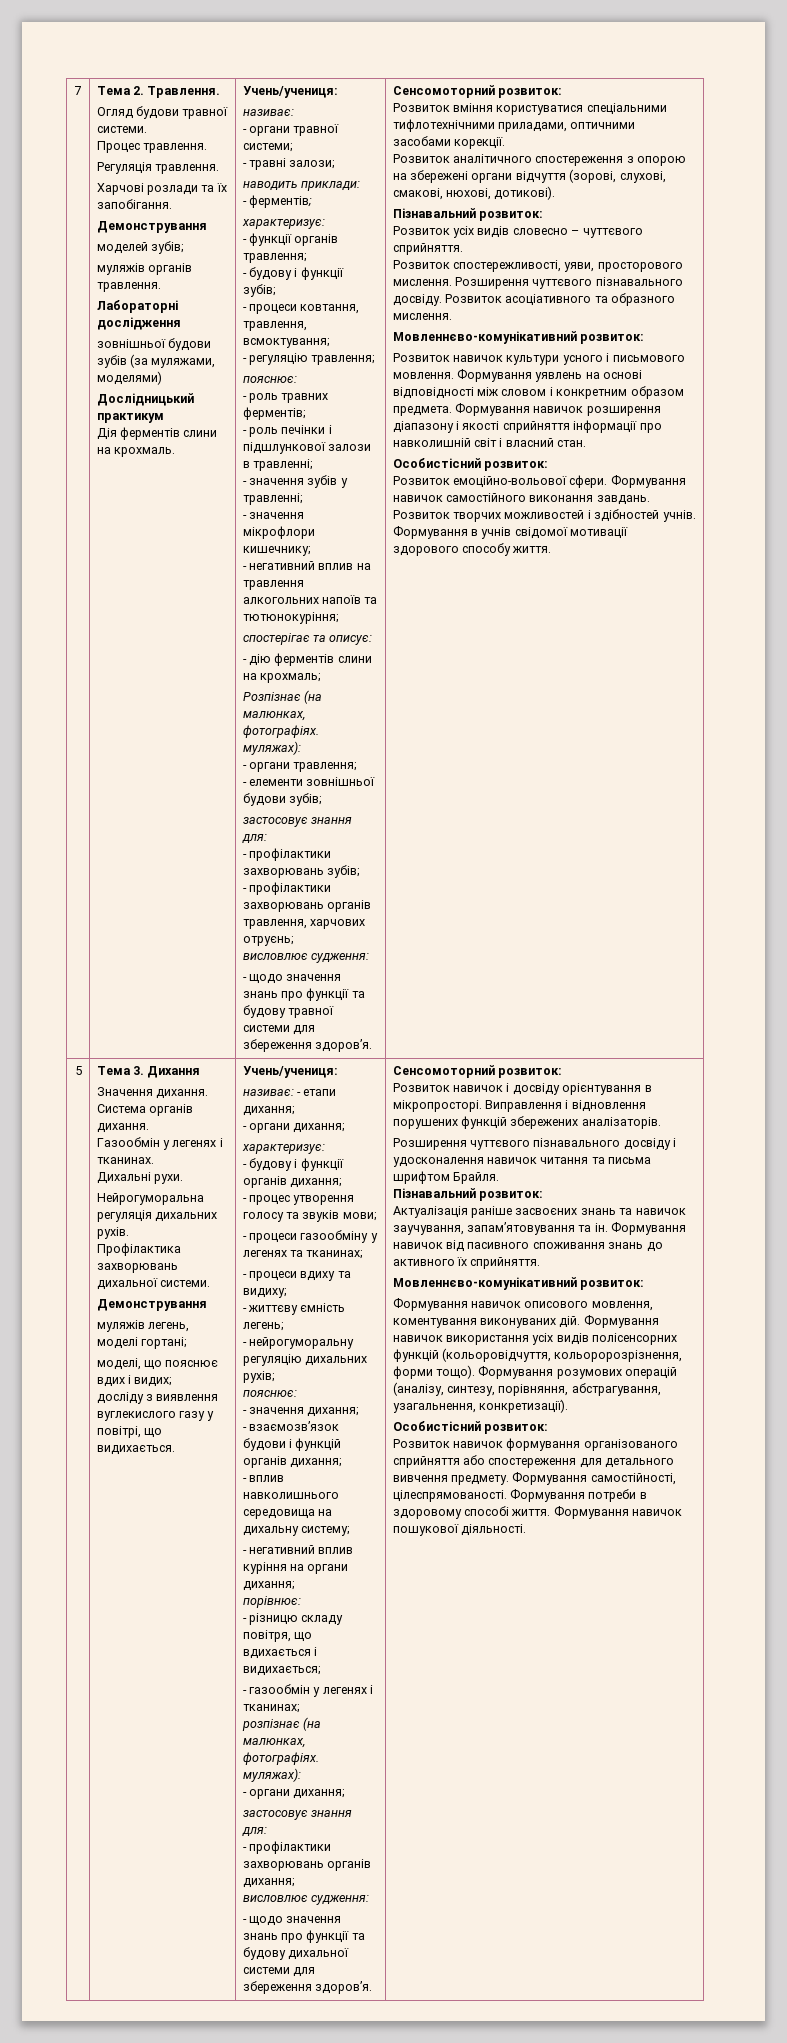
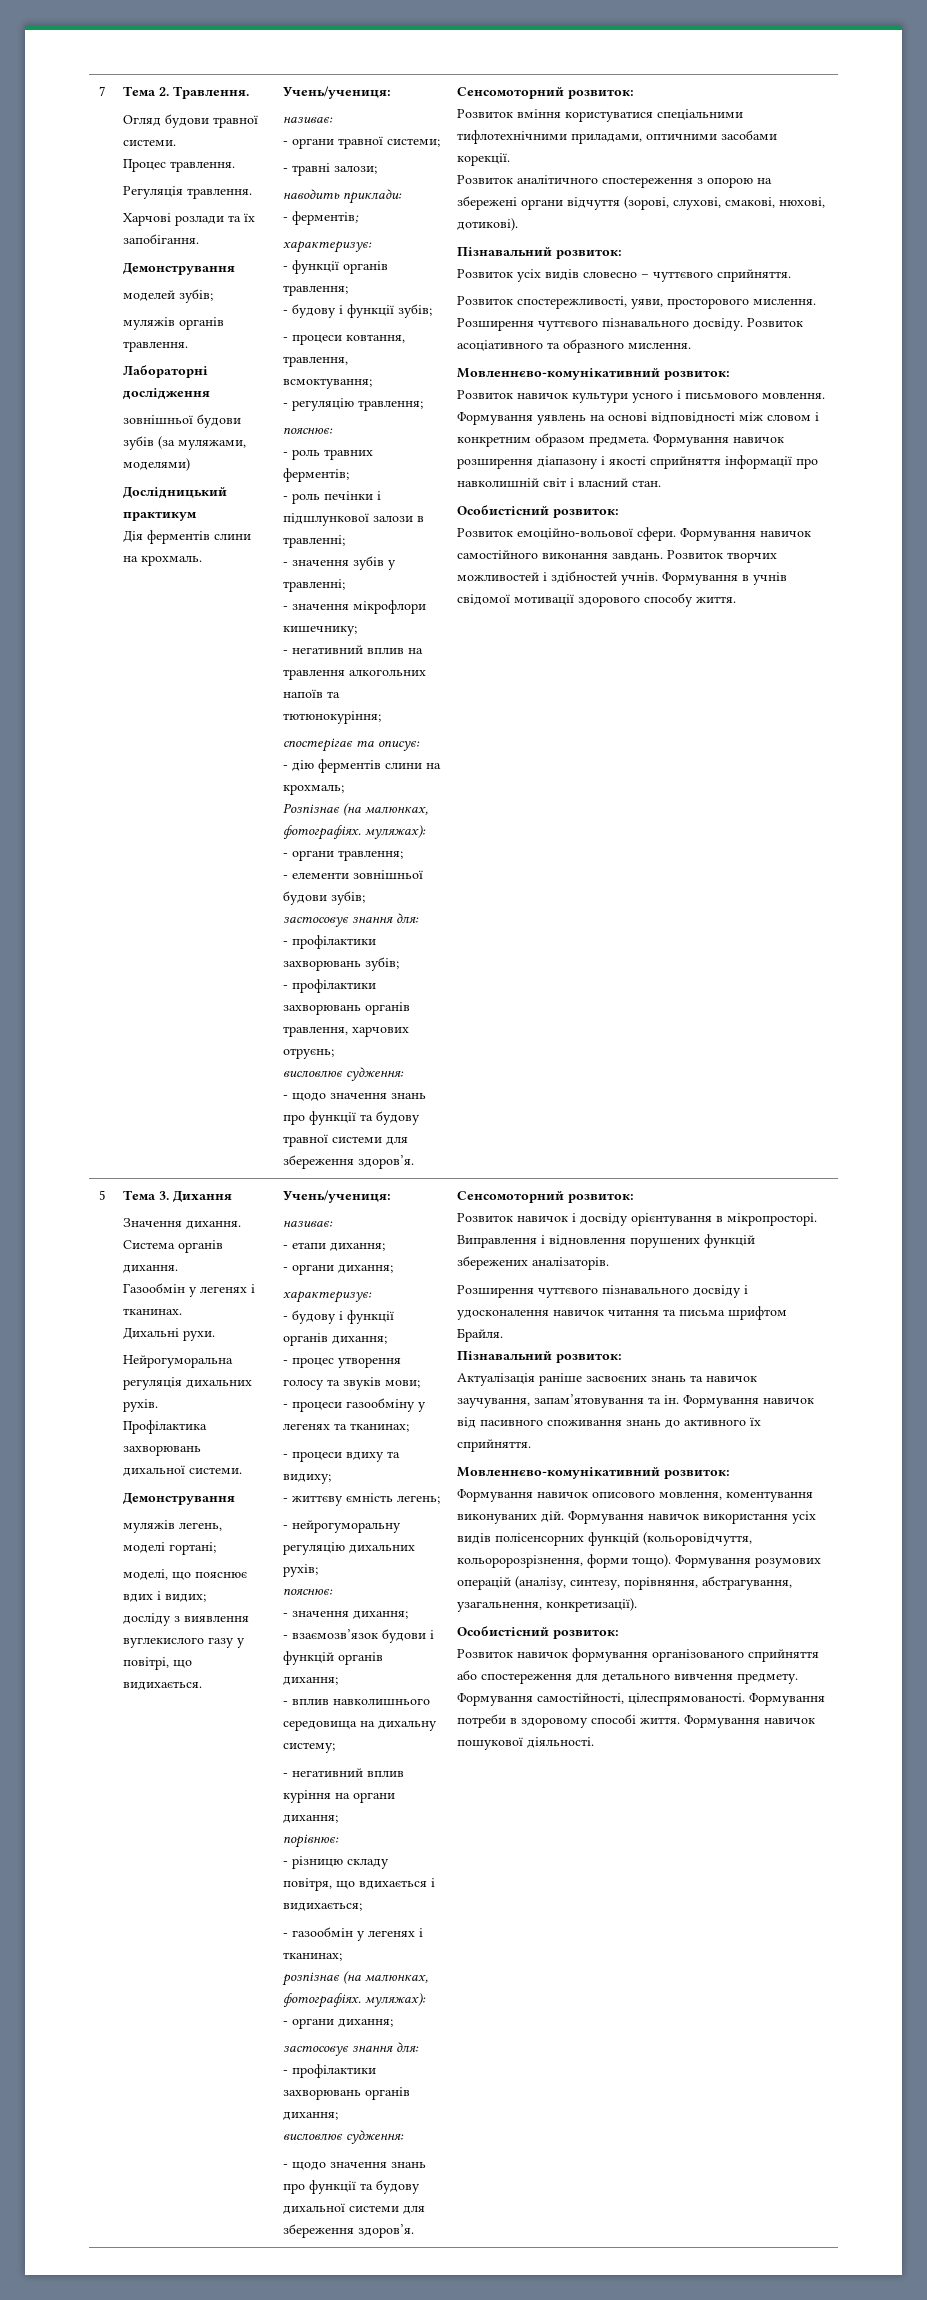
  досліду з виявлення вуглекислого газу у повітрі, що видихається. | Учень/учениця:
- називає: - етапи дихання;
+ називає:
+ - етапи дихання;

